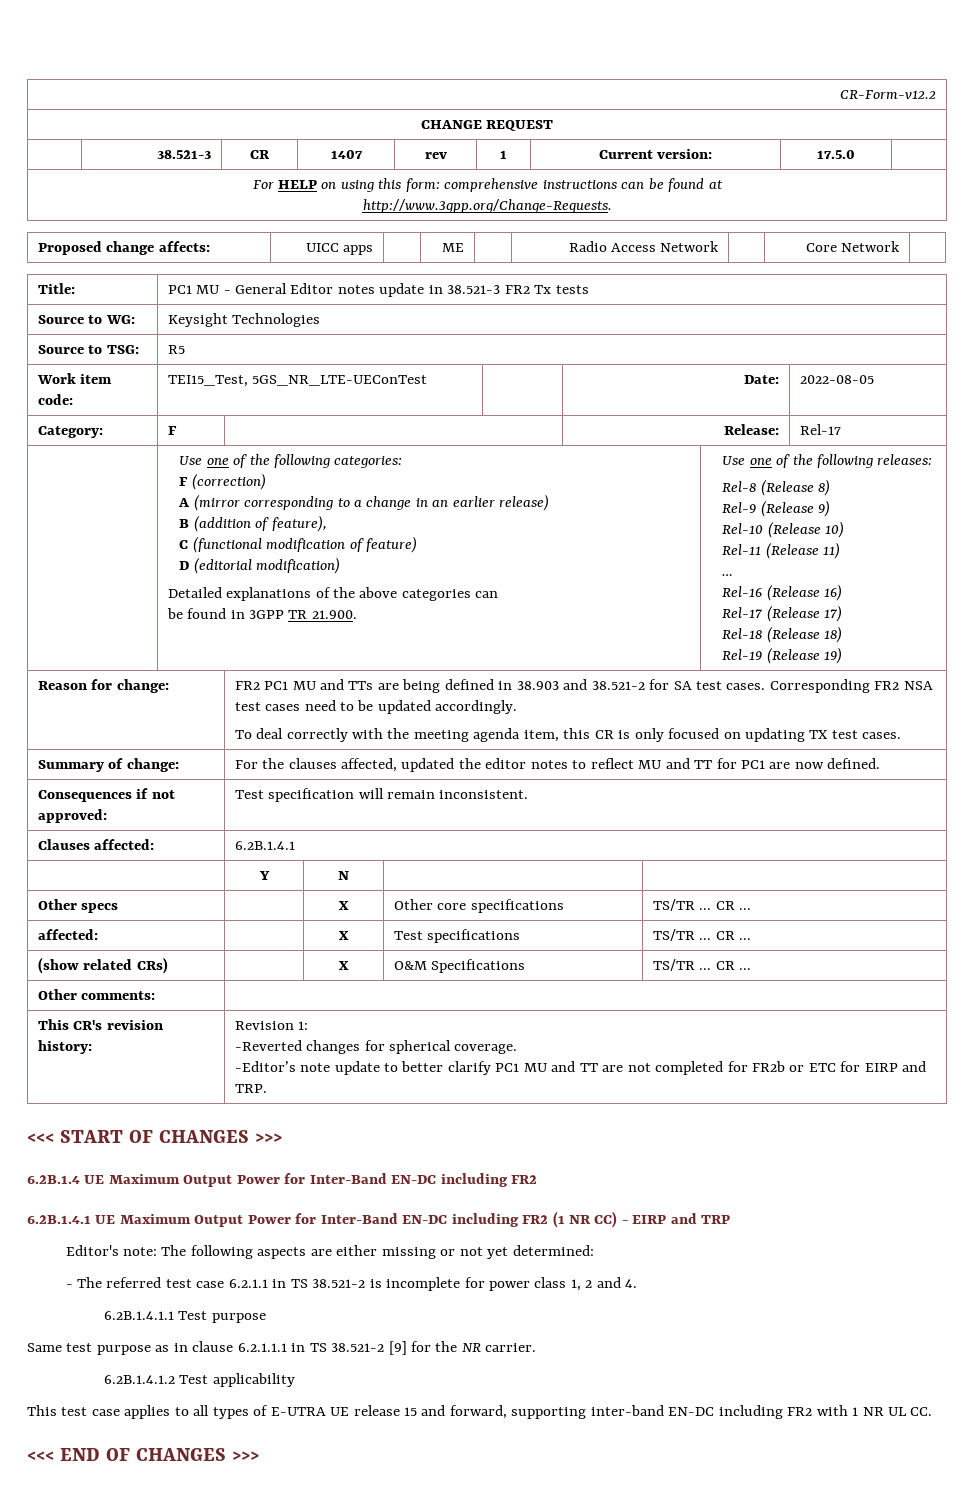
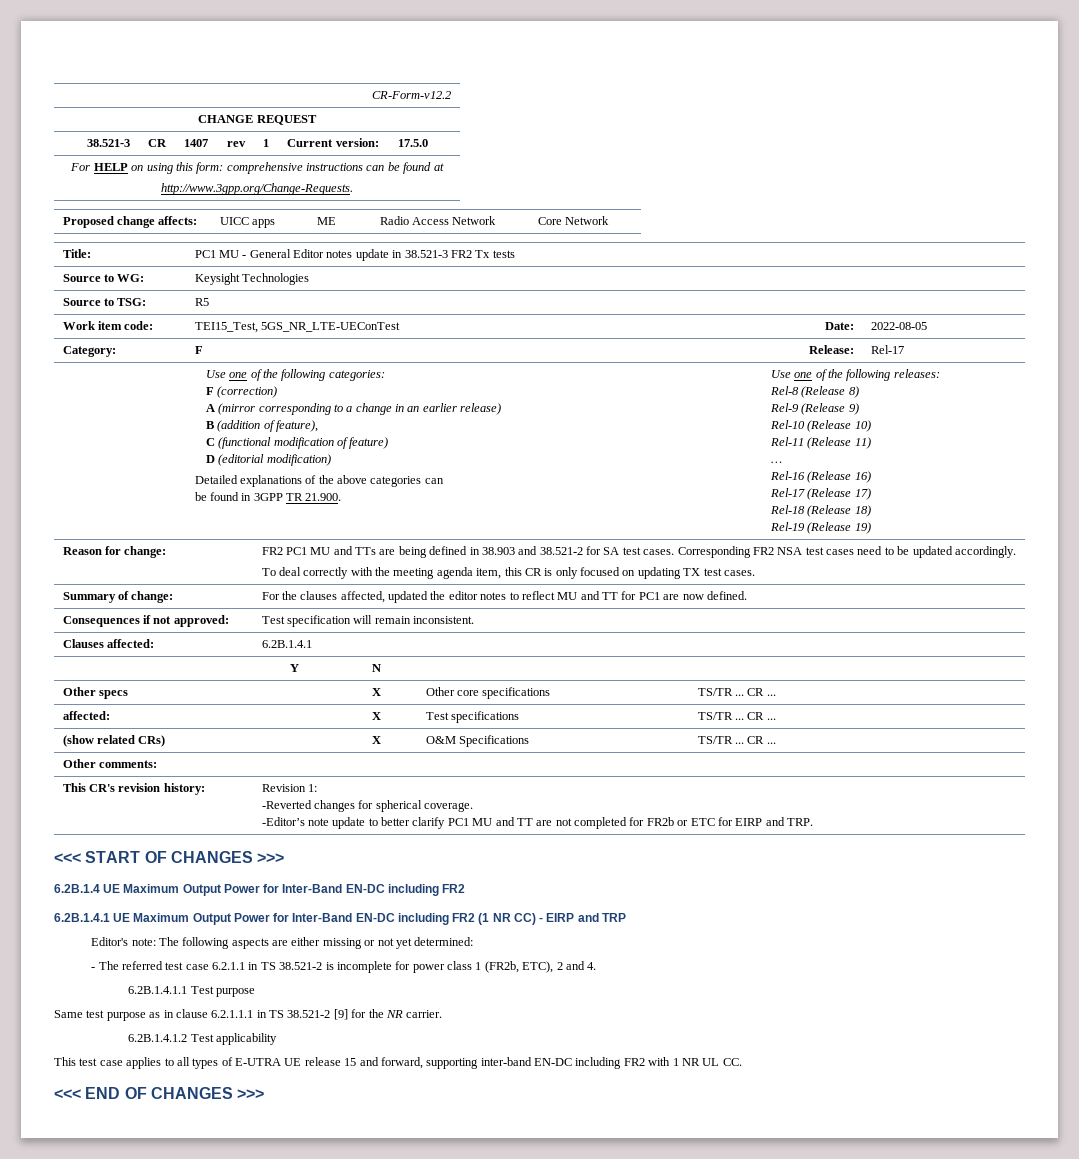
- - The referred test case 6.2.1.1 in TS 38.521-2 is incomplete for power class 1, 2 and 4.
+ - The referred test case 6.2.1.1 in TS 38.521-2 is incomplete for power class 1 (FR2b, ETC), 2 and 4.

